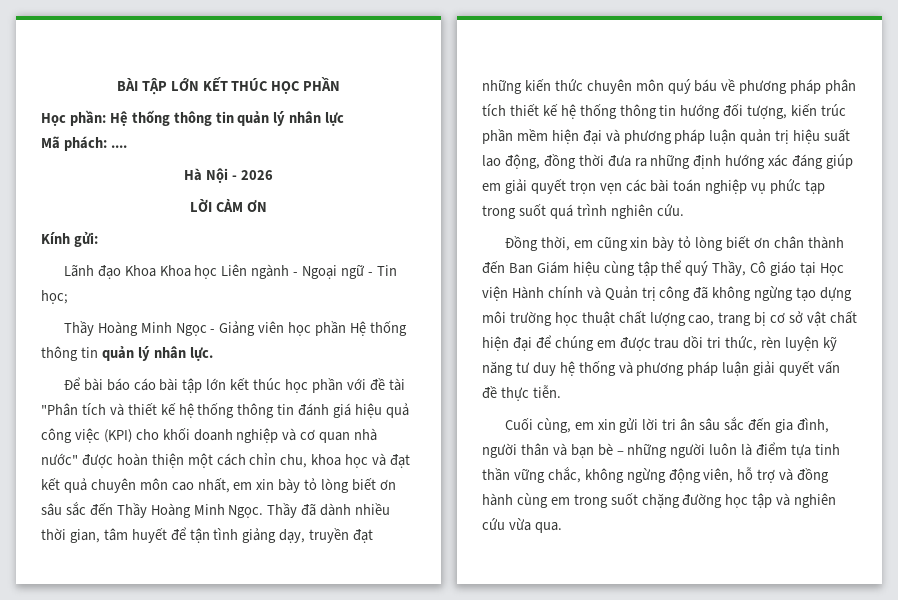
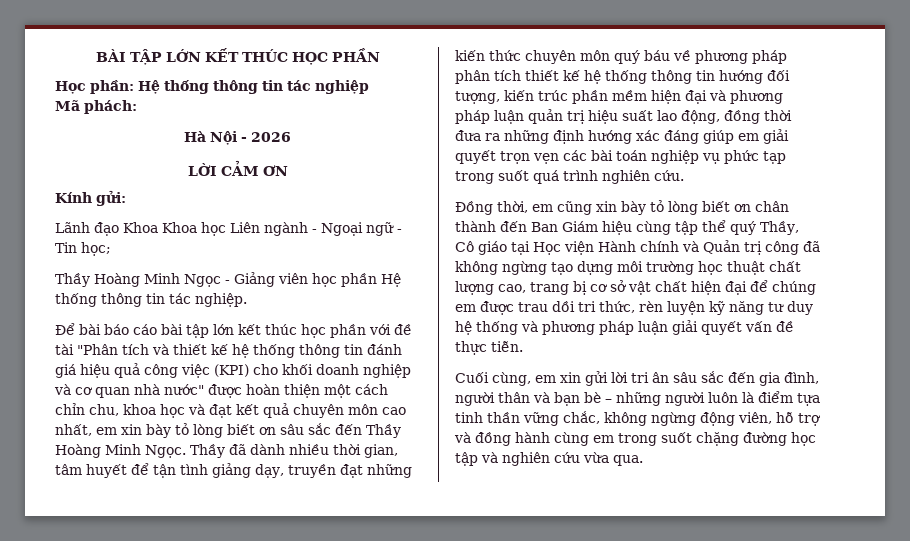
- Học phần: Hệ thống thông tin quản lý nhân lực
+ Học phần: Hệ thống thông tin tác nghiệp
- Mã phách: ....
+ Mã phách:
- Thầy Hoàng Minh Ngọc - Giảng viên học phần Hệ thống thông tin quản lý nhân lực.
+ Thầy Hoàng Minh Ngọc - Giảng viên học phần Hệ thống thông tin tác nghiệp.

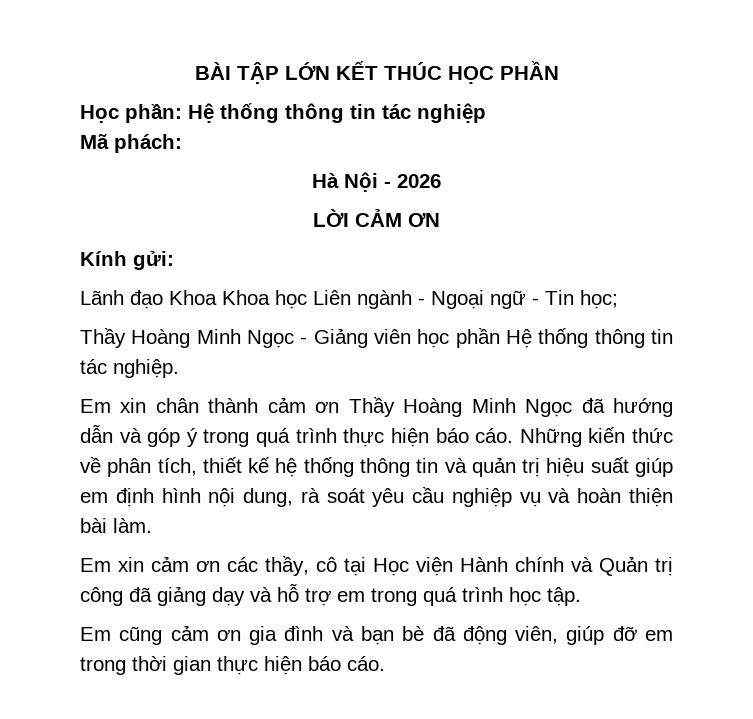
- Để bài báo cáo bài tập lớn kết thúc học phần với đề tài "Phân tích và thiết kế hệ thống thông tin đánh giá hiệu quả công việc (KPI) cho khối doanh nghiệp và cơ quan nhà nước" được hoàn thiện một cách chỉn chu, khoa học và đạt kết quả chuyên môn cao nhất, em xin bày tỏ lòng biết ơn sâu sắc đến Thầy Hoàng Minh Ngọc. Thầy đã dành nhiều thời gian, tâm huyết để tận tình giảng dạy, truyền đạt những kiến thức chuyên môn quý báu về phương pháp phân tích thiết kế hệ thống thông tin hướng đối tượng, kiến trúc phần mềm hiện đại và phương pháp luận quản trị hiệu suất lao động, đồng thời đưa ra những định hướng xác đáng giúp em giải quyết trọn vẹn các bài toán nghiệp vụ phức tạp trong suốt quá trình nghiên cứu.
- Đồng thời, em cũng xin bày tỏ lòng biết ơn chân thành đến Ban Giám hiệu cùng tập thể quý Thầy, Cô giáo tại Học viện Hành chính và Quản trị công đã không ngừng tạo dựng môi trường học thuật chất lượng cao, trang bị cơ sở vật chất hiện đại để chúng em được trau dồi tri thức, rèn luyện kỹ năng tư duy hệ thống và phương pháp luận giải quyết vấn đề thực tiễn.
- Cuối cùng, em xin gửi lời tri ân sâu sắc đến gia đình, người thân và bạn bè – những người luôn là điểm tựa tinh thần vững chắc, không ngừng động viên, hỗ trợ và đồng hành cùng em trong suốt chặng đường học tập và nghiên cứu vừa qua.
+ Em xin chân thành cảm ơn Thầy Hoàng Minh Ngọc đã hướng dẫn và góp ý trong quá trình thực hiện báo cáo. Những kiến thức về phân tích, thiết kế hệ thống thông tin và quản trị hiệu suất giúp em định hình nội dung, rà soát yêu cầu nghiệp vụ và hoàn thiện bài làm.
+ Em xin cảm ơn các thầy, cô tại Học viện Hành chính và Quản trị công đã giảng dạy và hỗ trợ em trong quá trình học tập.
+ Em cũng cảm ơn gia đình và bạn bè đã động viên, giúp đỡ em trong thời gian thực hiện báo cáo.

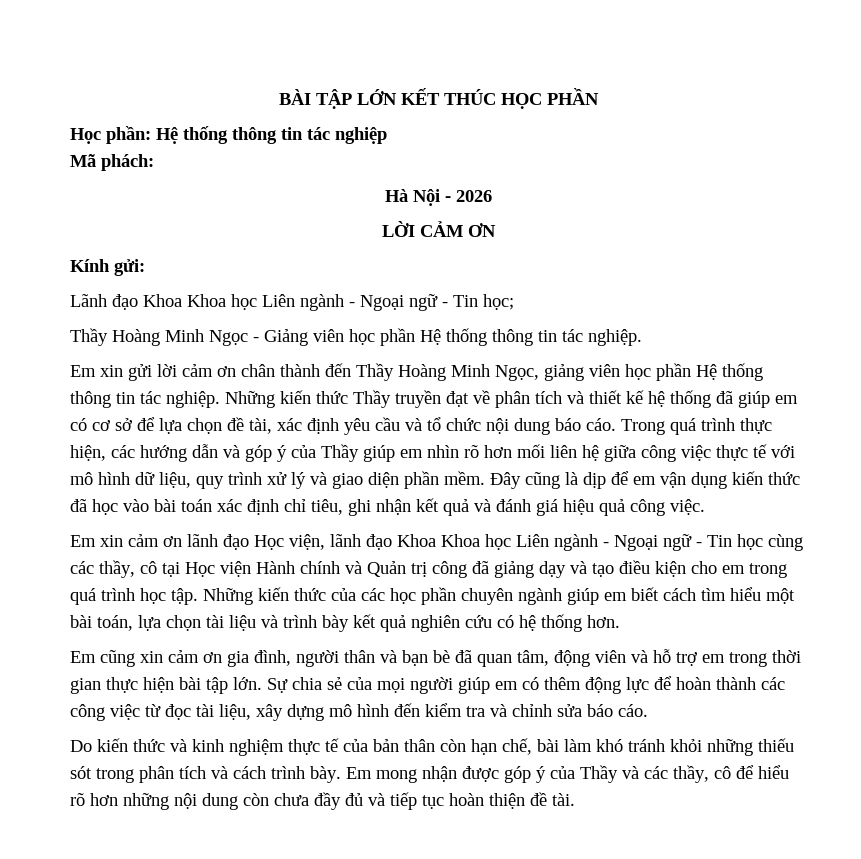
- Em xin chân thành cảm ơn Thầy Hoàng Minh Ngọc đã hướng dẫn và góp ý trong quá trình thực hiện báo cáo. Những kiến thức về phân tích, thiết kế hệ thống thông tin và quản trị hiệu suất giúp em định hình nội dung, rà soát yêu cầu nghiệp vụ và hoàn thiện bài làm.
- Em xin cảm ơn các thầy, cô tại Học viện Hành chính và Quản trị công đã giảng dạy và hỗ trợ em trong quá trình học tập.
+ Em xin gửi lời cảm ơn chân thành đến Thầy Hoàng Minh Ngọc, giảng viên học phần Hệ thống thông tin tác nghiệp. Những kiến thức Thầy truyền đạt về phân tích và thiết kế hệ thống đã giúp em có cơ sở để lựa chọn đề tài, xác định yêu cầu và tổ chức nội dung báo cáo. Trong quá trình thực hiện, các hướng dẫn và góp ý của Thầy giúp em nhìn rõ hơn mối liên hệ giữa công việc thực tế với mô hình dữ liệu, quy trình xử lý và giao diện phần mềm. Đây cũng là dịp để em vận dụng kiến thức đã học vào bài toán xác định chỉ tiêu, ghi nhận kết quả và đánh giá hiệu quả công việc.
+ Em xin cảm ơn lãnh đạo Học viện, lãnh đạo Khoa Khoa học Liên ngành - Ngoại ngữ - Tin học cùng các thầy, cô tại Học viện Hành chính và Quản trị công đã giảng dạy và tạo điều kiện cho em trong quá trình học tập. Những kiến thức của các học phần chuyên ngành giúp em biết cách tìm hiểu một bài toán, lựa chọn tài liệu và trình bày kết quả nghiên cứu có hệ thống hơn.
- Em cũng cảm ơn gia đình và bạn bè đã động viên, giúp đỡ em trong thời gian thực hiện báo cáo.
+ Em cũng xin cảm ơn gia đình, người thân và bạn bè đã quan tâm, động viên và hỗ trợ em trong thời gian thực hiện bài tập lớn. Sự chia sẻ của mọi người giúp em có thêm động lực để hoàn thành các công việc từ đọc tài liệu, xây dựng mô hình đến kiểm tra và chỉnh sửa báo cáo.
+ Do kiến thức và kinh nghiệm thực tế của bản thân còn hạn chế, bài làm khó tránh khỏi những thiếu sót trong phân tích và cách trình bày. Em mong nhận được góp ý của Thầy và các thầy, cô để hiểu rõ hơn những nội dung còn chưa đầy đủ và tiếp tục hoàn thiện đề tài.

